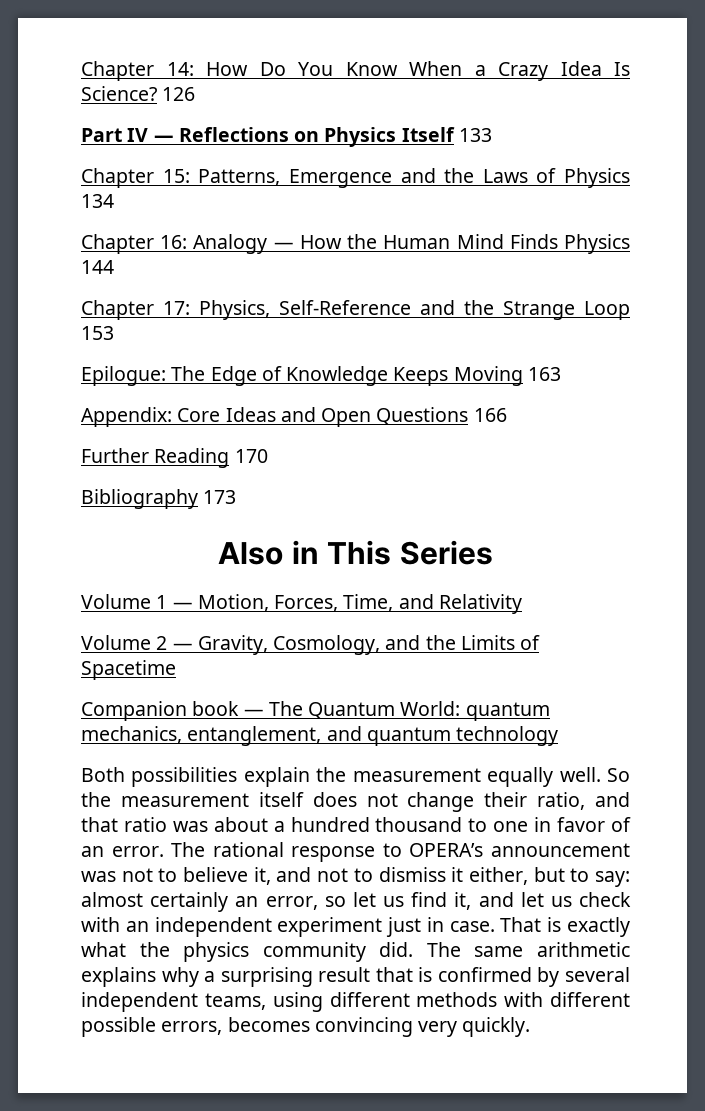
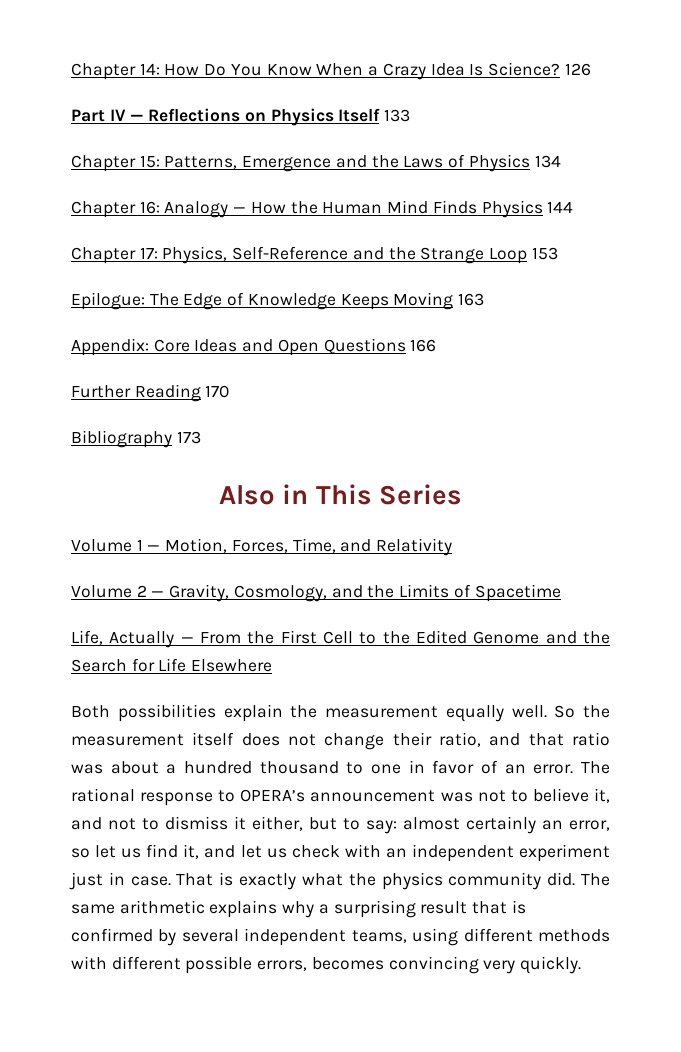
- Companion book — The Quantum World: quantum mechanics, entanglement, and quantum technology
+ Life, Actually — From the First Cell to the Edited Genome and the Search for Life Elsewhere

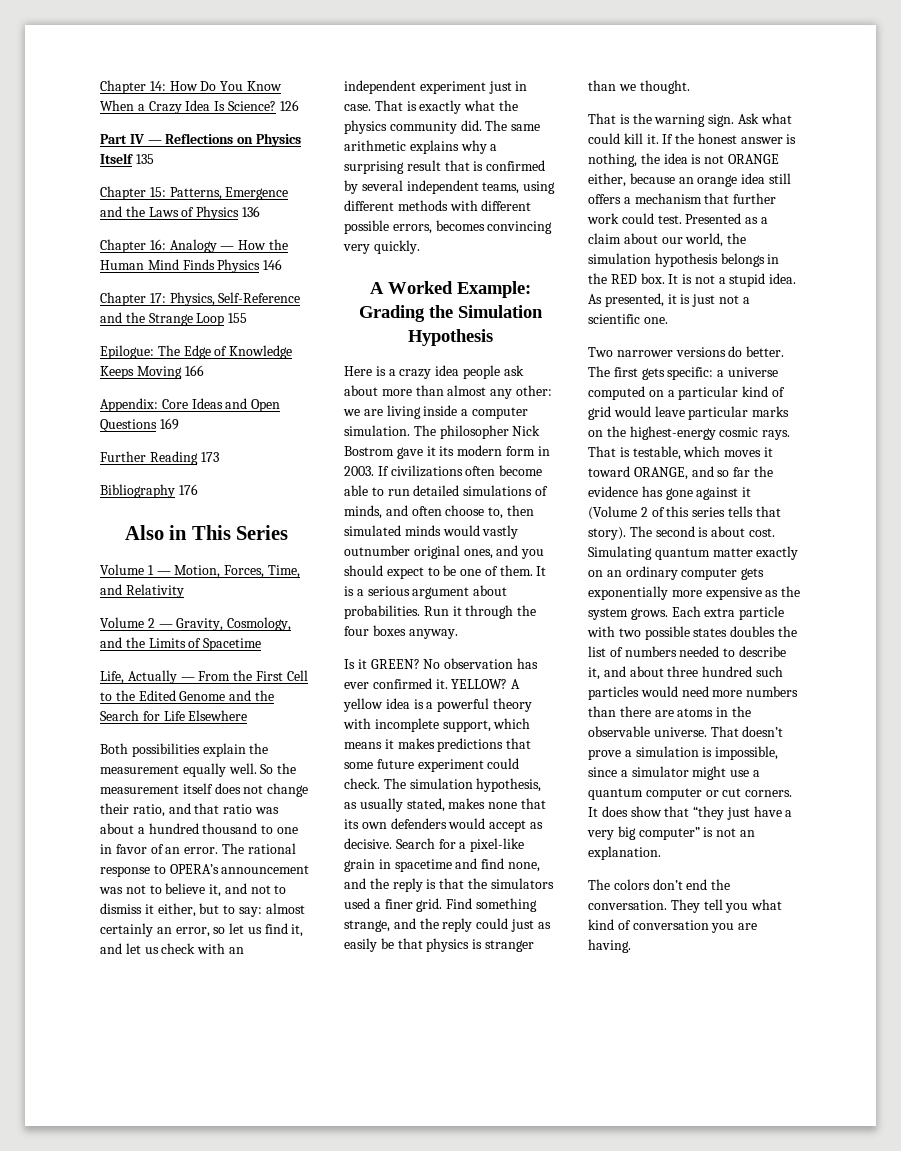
- Part IV — Reflections on Physics Itself 133
+ Part IV — Reflections on Physics Itself 135
- Chapter 15: Patterns, Emergence and the Laws of Physics 134
+ Chapter 15: Patterns, Emergence and the Laws of Physics 136
- Chapter 16: Analogy — How the Human Mind Finds Physics 144
+ Chapter 16: Analogy — How the Human Mind Finds Physics 146
- Chapter 17: Physics, Self-Reference and the Strange Loop 153
+ Chapter 17: Physics, Self-Reference and the Strange Loop 155
- Epilogue: The Edge of Knowledge Keeps Moving 163
+ Epilogue: The Edge of Knowledge Keeps Moving 166
- Appendix: Core Ideas and Open Questions 166
+ Appendix: Core Ideas and Open Questions 169
- Further Reading 170
+ Further Reading 173
- Bibliography 173
+ Bibliography 176
+ A Worked Example: Grading the Simulation Hypothesis
+ Here is a crazy idea people ask about more than almost any other: we are living inside a computer simulation. The philosopher Nick Bostrom gave it its modern form in 2003. If civilizations often become able to run detailed simulations of minds, and often choose to, then simulated minds would vastly outnumber original ones, and you should expect to be one of them. It is a serious argument about probabilities. Run it through the four boxes anyway.
+ Is it GREEN? No observation has ever confirmed it. YELLOW? A yellow idea is a powerful theory with incomplete support, which means it makes predictions that some future experiment could check. The simulation hypothesis, as usually stated, makes none that its own defenders would accept as decisive. Search for a pixel-like grain in spacetime and find none, and the reply is that the simulators used a finer grid. Find something strange, and the reply could just as easily be that physics is stranger than we thought.
+ That is the warning sign. Ask what could kill it. If the honest answer is nothing, the idea is not ORANGE either, because an orange idea still offers a mechanism that further work could test. Presented as a claim about our world, the simulation hypothesis belongs in the RED box. It is not a stupid idea. As presented, it is just not a scientific one.
+ Two narrower versions do better. The first gets specific: a universe computed on a particular kind of grid would leave particular marks on the highest-energy cosmic rays. That is testable, which moves it toward ORANGE, and so far the evidence has gone against it (Volume 2 of this series tells that story). The second is about cost. Simulating quantum matter exactly on an ordinary computer gets exponentially more expensive as the system grows. Each extra particle with two possible states doubles the list of numbers needed to describe it, and about three hundred such particles would need more numbers than there are atoms in the observable universe. That doesn’t prove a simulation is impossible, since a simulator might use a quantum computer or cut corners. It does show that “they just have a very big computer” is not an explanation.
+ The colors don’t end the conversation. They tell you what kind of conversation you are having.

